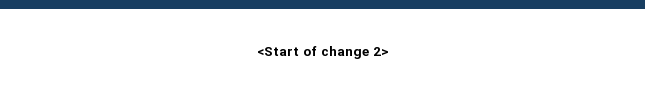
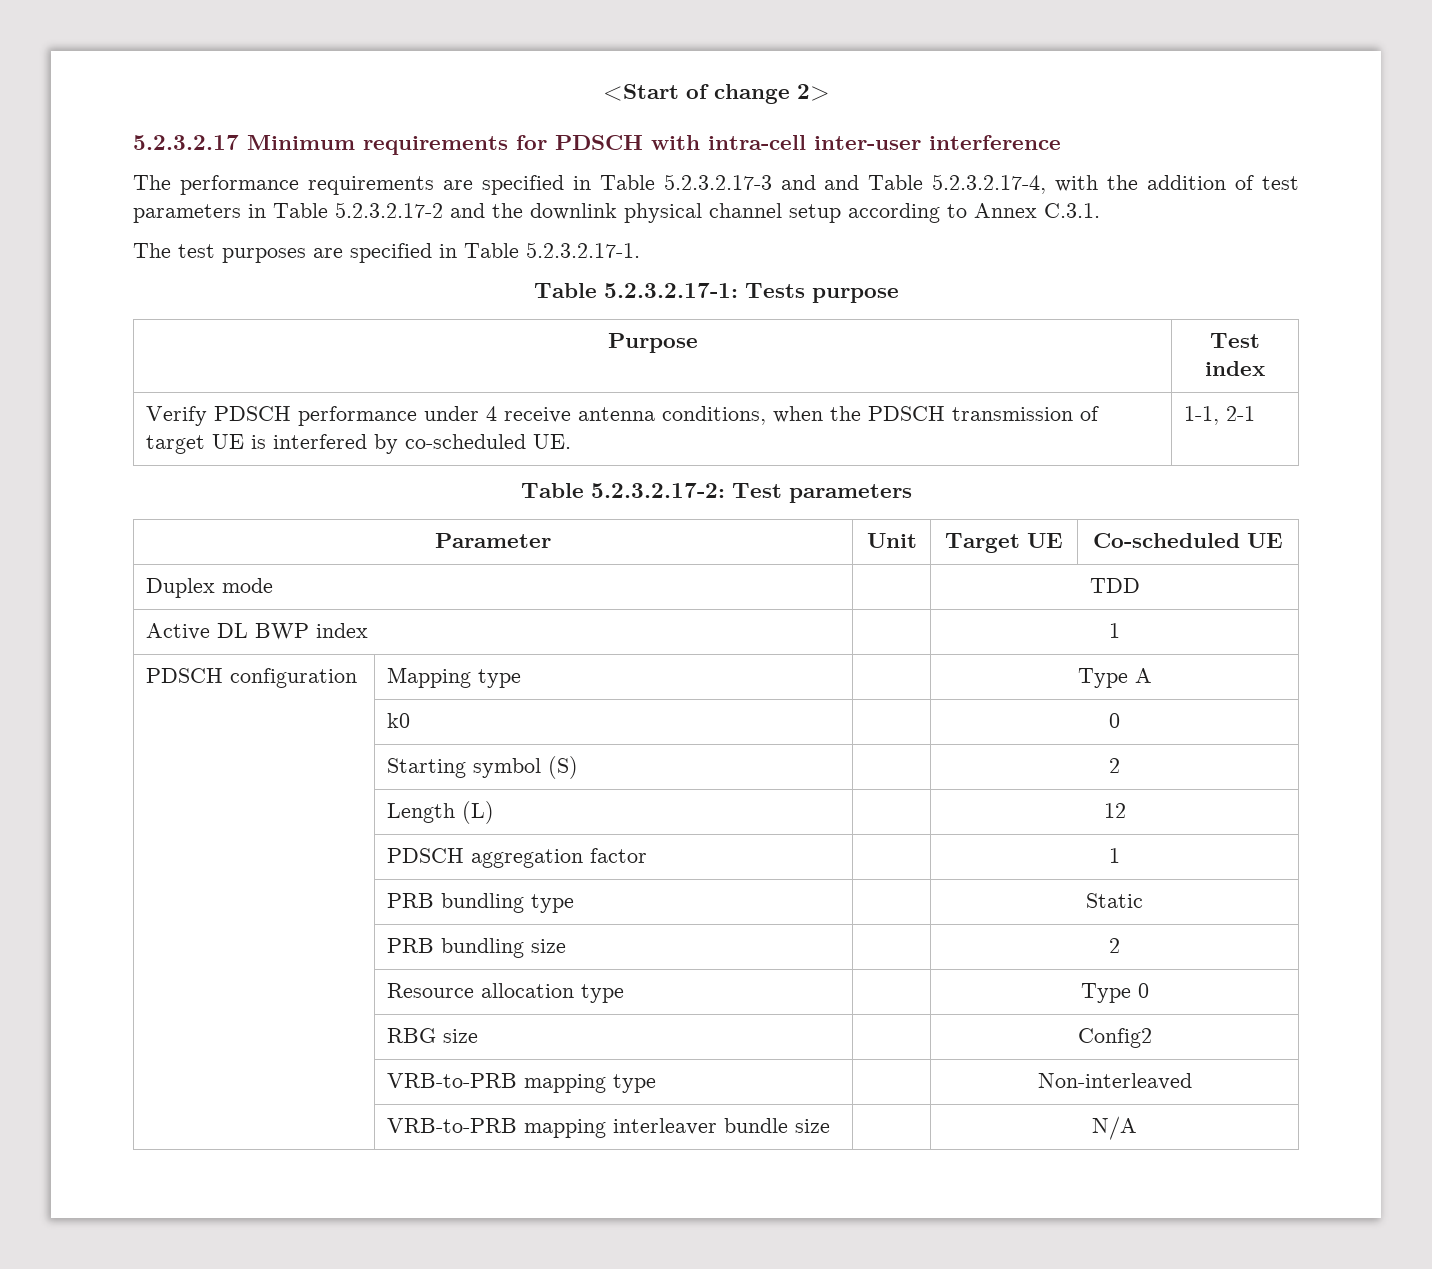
+ 5.2.3.2.17 Minimum requirements for PDSCH with intra-cell inter-user interference
+ The performance requirements are specified in Table 5.2.3.2.17-3 and and Table 5.2.3.2.17-4, with the addition of test parameters in Table 5.2.3.2.17-2 and the downlink physical channel setup according to Annex C.3.1.
+ The test purposes are specified in Table 5.2.3.2.17-1.
+ Table 5.2.3.2.17-1: Tests purpose
+ Purpose | Test index
+ Verify PDSCH performance under 4 receive antenna conditions, when the PDSCH transmission of target UE is interfered by co-scheduled UE. | 1-1, 2-1
+ Table 5.2.3.2.17-2: Test parameters
+ Parameter | Unit | Target UE | Co-scheduled UE
+ Duplex mode | | TDD
+ Active DL BWP index | | 1
+ PDSCH configuration | Mapping type | | Type A
+ | k0 | | 0
+ | Starting symbol (S) | | 2
+ | Length (L) | | 12
+ | PDSCH aggregation factor | | 1
+ | PRB bundling type | | Static
+ | PRB bundling size | | 2
+ | Resource allocation type | | Type 0
+ | RBG size | | Config2
+ | VRB-to-PRB mapping type | | Non-interleaved
+ | VRB-to-PRB mapping interleaver bundle size | | N/A

